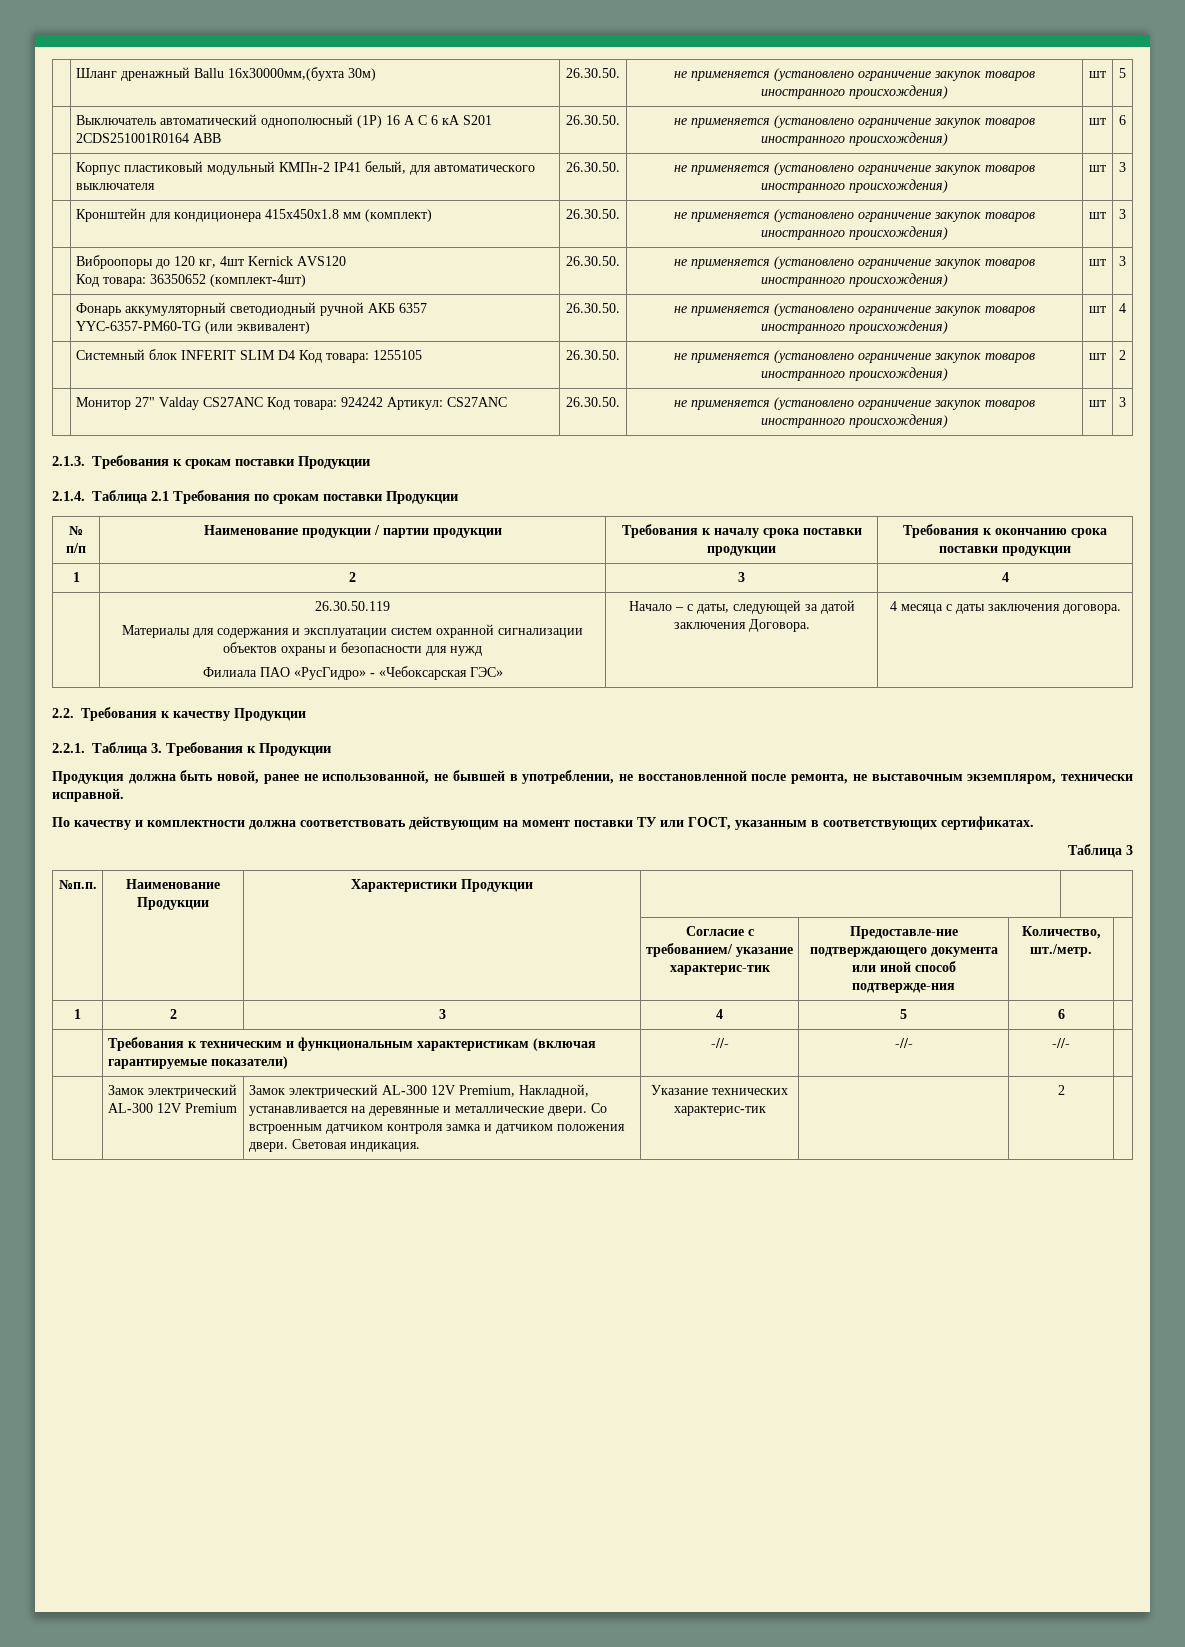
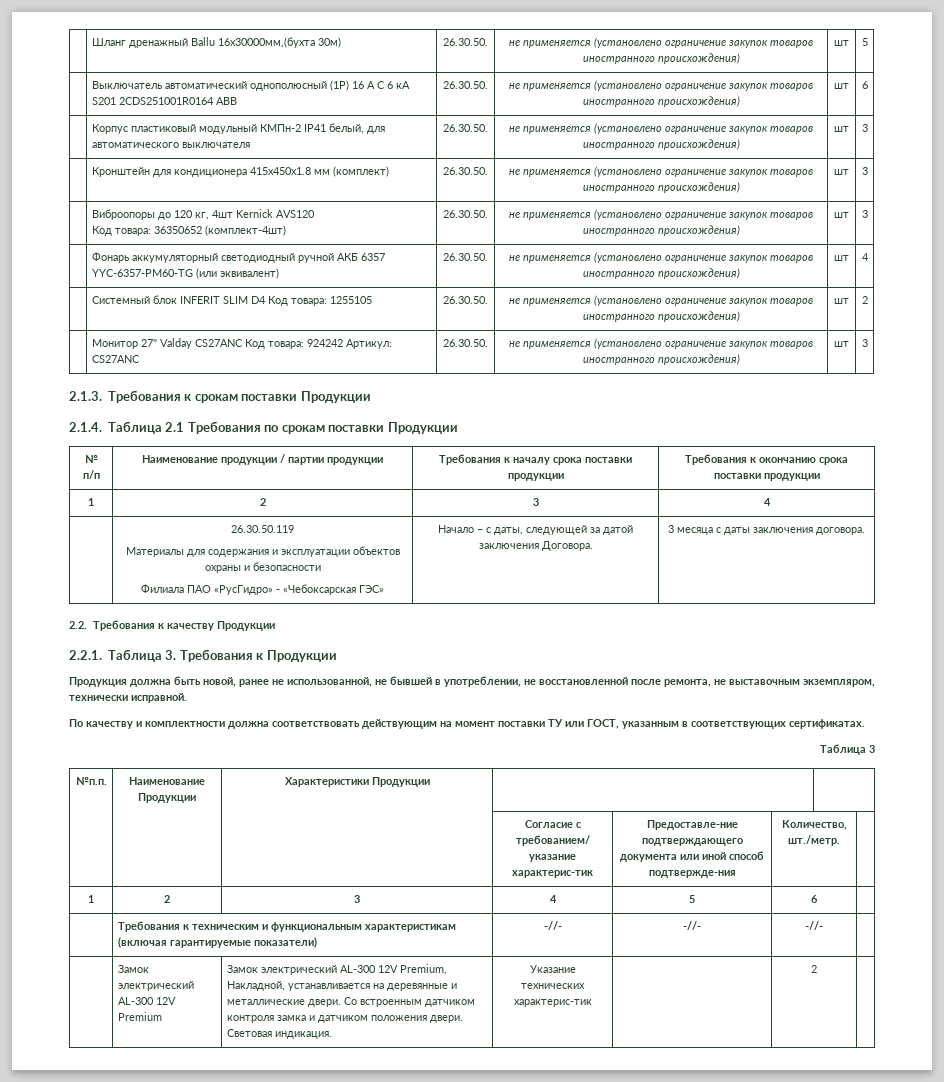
  | 26.30.50.119
- Материалы для содержания и эксплуатации систем охранной сигнализации объектов охраны и безопасности для нужд
- Филиала ПАО «РусГидро» - «Чебоксарская ГЭС» | Начало – с даты, следующей за датой заключения Договора. | 4 месяца с даты заключения договора.
+ Материалы для содержания и эксплуатации объектов охраны и безопасности
+ Филиала ПАО «РусГидро» - «Чебоксарская ГЭС» | Начало – с даты, следующей за датой заключения Договора. | 3 месяца с даты заключения договора.

